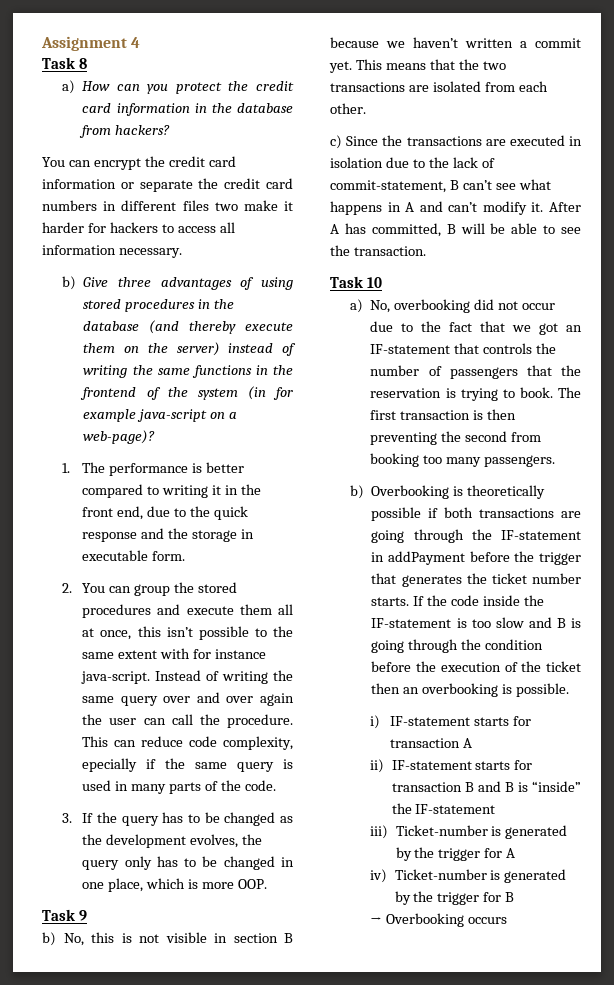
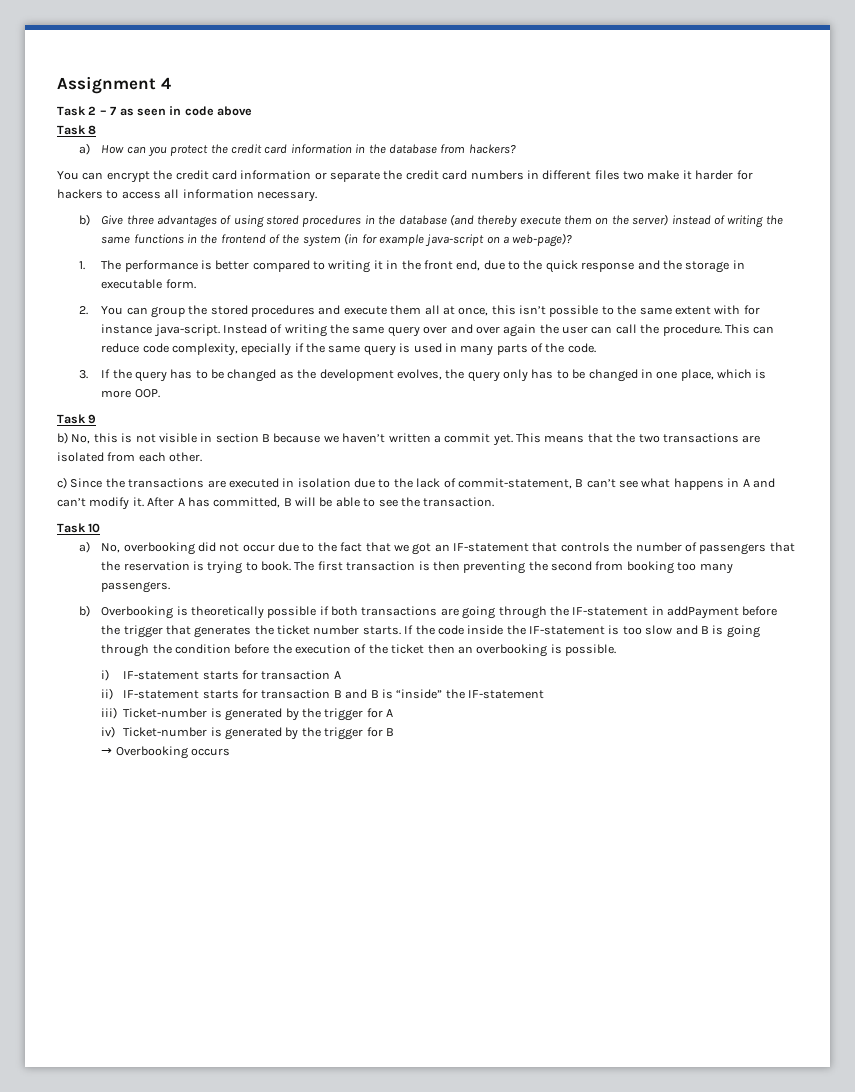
+ Task 2 – 7 as seen in code above

